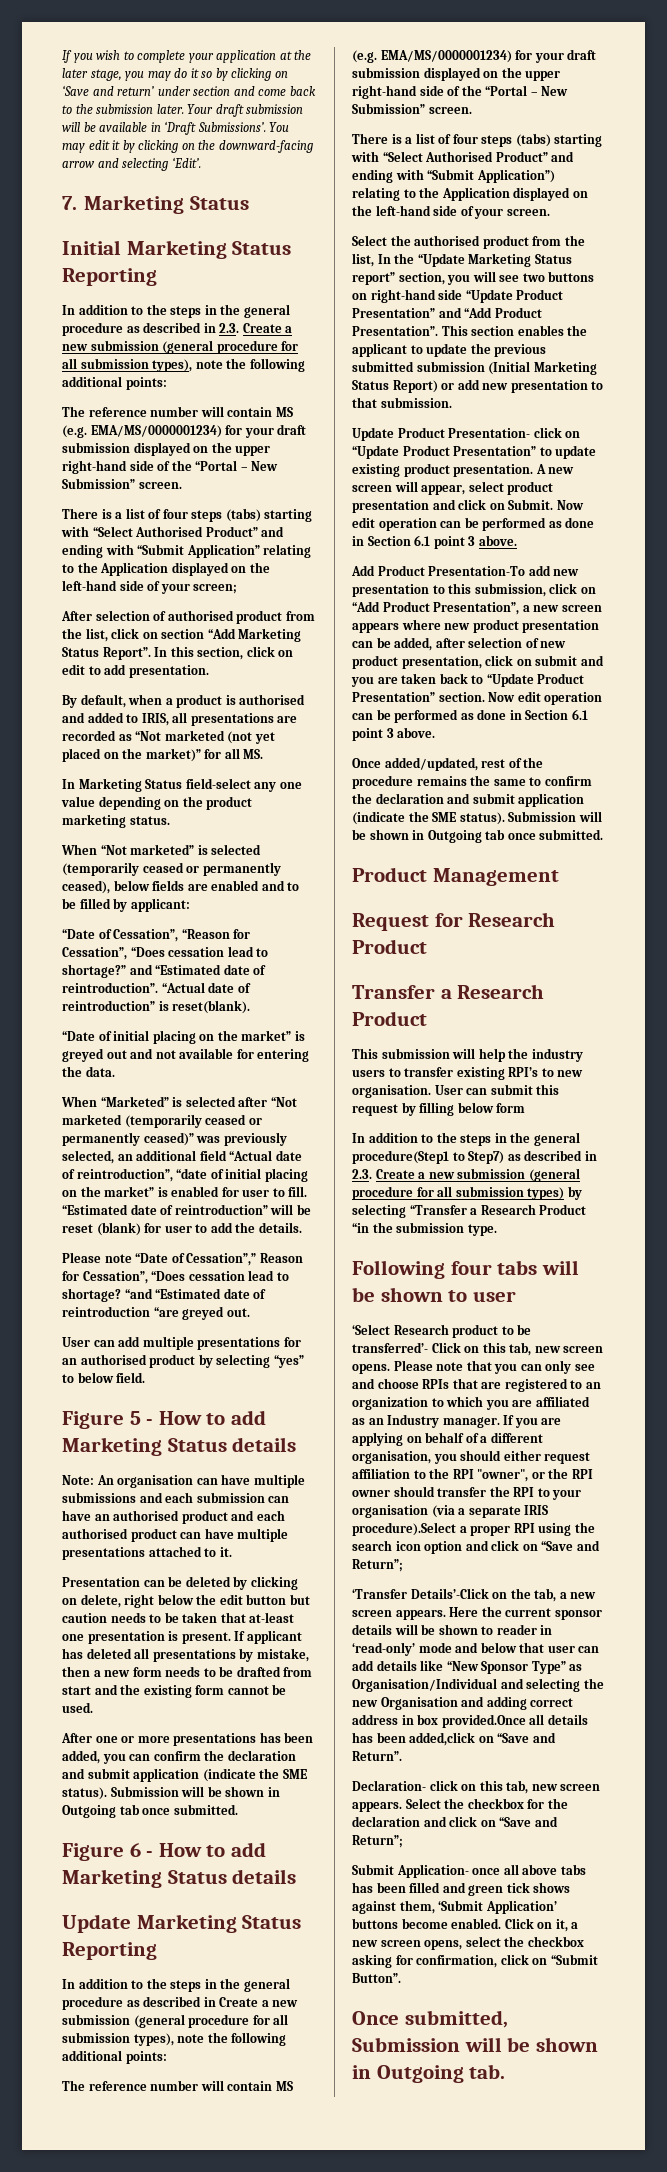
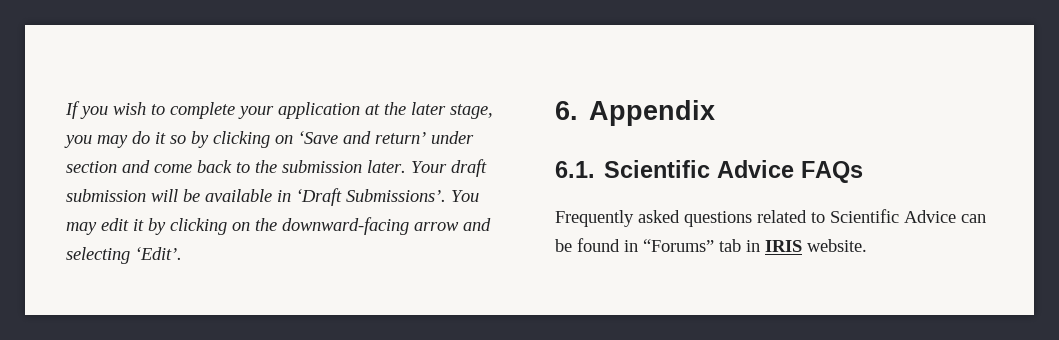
- 7. Marketing Status
- Initial Marketing Status Reporting
- In addition to the steps in the general procedure as described in 2.3. Create a new submission (general procedure for all submission types), note the following additional points:
- The reference number will contain MS (e.g. EMA/MS/0000001234) for your draft submission displayed on the upper right-hand side of the “Portal – New Submission” screen.
- There is a list of four steps (tabs) starting with “Select Authorised Product” and ending with “Submit Application” relating to the Application displayed on the left-hand side of your screen;
- After selection of authorised product from the list, click on section “Add Marketing Status Report”. In this section, click on edit to add presentation.
- By default, when a product is authorised and added to IRIS, all presentations are recorded as “Not marketed (not yet placed on the market)” for all MS.
- In Marketing Status field-select any one value depending on the product marketing status.
- When “Not marketed” is selected (temporarily ceased or permanently ceased), below fields are enabled and to be filled by applicant:
- “Date of Cessation”, “Reason for Cessation”, “Does cessation lead to shortage?” and “Estimated date of reintroduction”. “Actual date of reintroduction” is reset(blank).
- “Date of initial placing on the market” is greyed out and not available for entering the data.
- When “Marketed” is selected after “Not marketed (temporarily ceased or permanently ceased)” was previously selected, an additional field “Actual date of reintroduction”, “date of initial placing on the market” is enabled for user to fill. “Estimated date of reintroduction” will be reset (blank) for user to add the details.
- Please note “Date of Cessation”,” Reason for Cessation”, “Does cessation lead to shortage? “and “Estimated date of reintroduction “are greyed out.
- User can add multiple presentations for an authorised product by selecting “yes” to below field.
- Figure 5 - How to add Marketing Status details
- Note: An organisation can have multiple submissions and each submission can have an authorised product and each authorised product can have multiple presentations attached to it.
- Presentation can be deleted by clicking on delete, right below the edit button but caution needs to be taken that at-least one presentation is present. If applicant has deleted all presentations by mistake, then a new form needs to be drafted from start and the existing form cannot be used.
- After one or more presentations has been added, you can confirm the declaration and submit application (indicate the SME status). Submission will be shown in Outgoing tab once submitted.
- Figure 6 - How to add Marketing Status details
- Update Marketing Status Reporting
- In addition to the steps in the general procedure as described in Create a new submission (general procedure for all submission types), note the following additional points:
- The reference number will contain MS (e.g. EMA/MS/0000001234) for your draft submission displayed on the upper right-hand side of the “Portal – New Submission” screen.
- There is a list of four steps (tabs) starting with “Select Authorised Product” and ending with “Submit Application”) relating to the Application displayed on the left-hand side of your screen.
- Select the authorised product from the list, In the “Update Marketing Status report” section, you will see two buttons on right-hand side “Update Product Presentation” and “Add Product Presentation”. This section enables the applicant to update the previous submitted submission (Initial Marketing Status Report) or add new presentation to that submission.
- Update Product Presentation- click on “Update Product Presentation” to update existing product presentation. A new screen will appear, select product presentation and click on Submit. Now edit operation can be performed as done in Section 6.1 point 3 above.
- Add Product Presentation-To add new presentation to this submission, click on “Add Product Presentation”, a new screen appears where new product presentation can be added, after selection of new product presentation, click on submit and you are taken back to “Update Product Presentation” section. Now edit operation can be performed as done in Section 6.1 point 3 above.
- Once added/updated, rest of the procedure remains the same to confirm the declaration and submit application (indicate the SME status). Submission will be shown in Outgoing tab once submitted.
- Product Management
- Request for Research Product
- Transfer a Research Product
- This submission will help the industry users to transfer existing RPI’s to new organisation. User can submit this request by filling below form
- In addition to the steps in the general procedure(Step1 to Step7) as described in 2.3. Create a new submission (general procedure for all submission types) by selecting “Transfer a Research Product “in the submission type.
- Following four tabs will be shown to user
- ‘Select Research product to be transferred’- Click on this tab, new screen opens. Please note that you can only see and choose RPIs that are registered to an organization to which you are affiliated as an Industry manager. If you are applying on behalf of a different organisation, you should either request affiliation to the RPI "owner", or the RPI owner should transfer the RPI to your organisation (via a separate IRIS procedure).Select a proper RPI using the search icon option and click on “Save and Return”;
- ‘Transfer Details’-Click on the tab, a new screen appears. Here the current sponsor details will be shown to reader in ‘read-only’ mode and below that user can add details like “New Sponsor Type” as Organisation/Individual and selecting the new Organisation and adding correct address in box provided.Once all details has been added,click on “Save and Return”.
- Declaration- click on this tab, new screen appears. Select the checkbox for the declaration and click on “Save and Return”;
- Submit Application- once all above tabs has been filled and green tick shows against them, ‘Submit Application’ buttons become enabled. Click on it, a new screen opens, select the checkbox asking for confirmation, click on “Submit Button”.
- Once submitted, Submission will be shown in Outgoing tab.
+ 6. Appendix
+ 6.1. Scientific Advice FAQs
+ Frequently asked questions related to Scientific Advice can be found in “Forums” tab in IRIS website.

